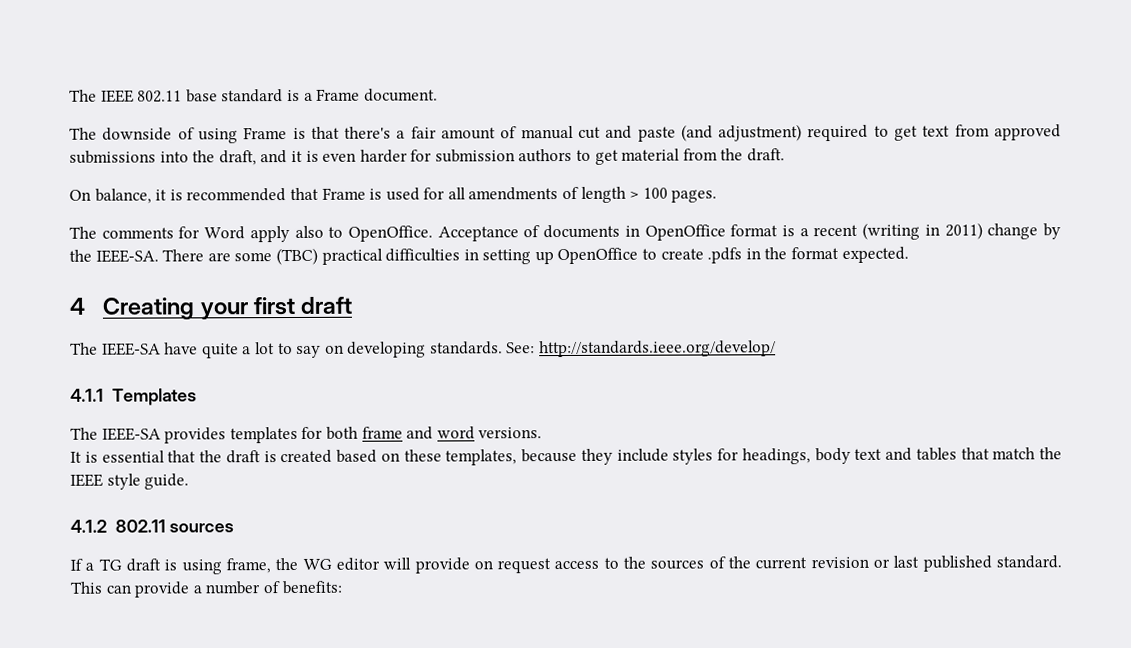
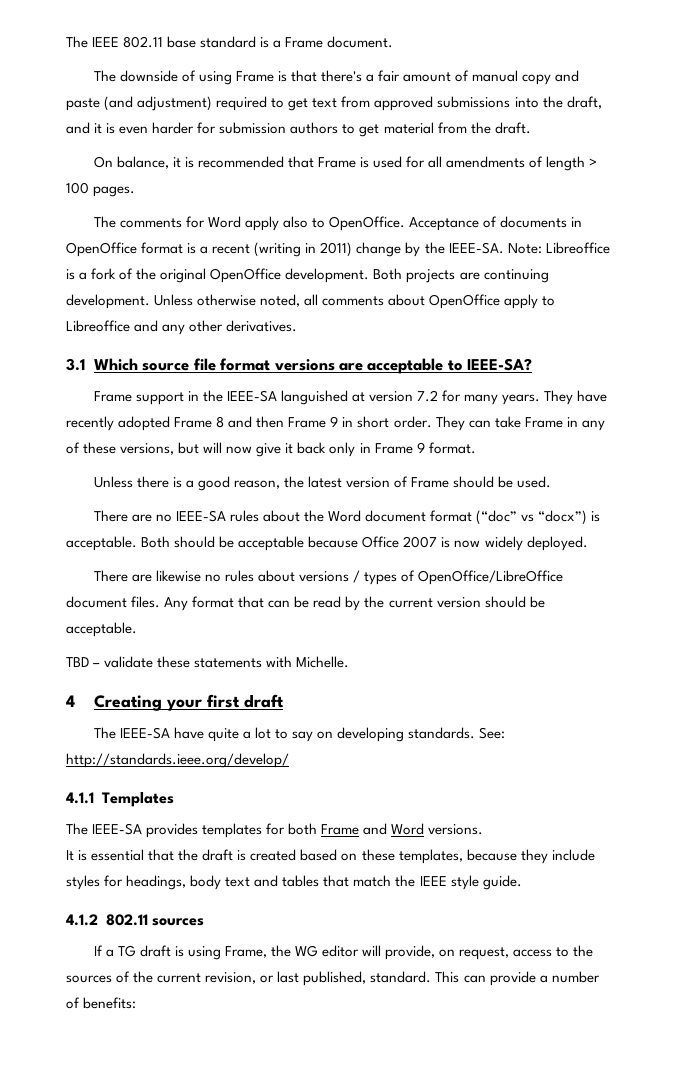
- The downside of using Frame is that there's a fair amount of manual cut and paste (and adjustment) required to get text from approved submissions into the draft, and it is even harder for submission authors to get material from the draft.
+ The downside of using Frame is that there's a fair amount of manual copy and paste (and adjustment) required to get text from approved submissions into the draft, and it is even harder for submission authors to get material from the draft.
- There are some (TBC) practical difficulties in setting up OpenOffice to create .pdfs in the format expected.
+ Note: Libreoffice is a fork of the original OpenOffice development. Both projects are continuing development. Unless otherwise noted, all comments about OpenOffice apply to Libreoffice and any other derivatives.
+ 3.1 Which source file format versions are acceptable to IEEE-SA?
+ Frame support in the IEEE-SA languished at version 7.2 for many years. They have recently adopted Frame 8 and then Frame 9 in short order. They can take Frame in any of these versions, but will now give it back only in Frame 9 format.
+ Unless there is a good reason, the latest version of Frame should be used.
+ There are no IEEE-SA rules about the Word document format (“doc” vs “docx”) is acceptable. Both should be acceptable because Office 2007 is now widely deployed.
+ There are likewise no rules about versions / types of OpenOffice/LibreOffice document files. Any format that can be read by the current version should be acceptable.
+ TBD – validate these statements with Michelle.
- The IEEE-SA provides templates for both frame and word versions.
+ The IEEE-SA provides templates for both Frame and Word versions.
- If a TG draft is using frame, the WG editor will provide on request access to the sources of the current revision or last published standard.
+ If a TG draft is using Frame, the WG editor will provide, on request, access to the sources of the current revision, or last published, standard.

